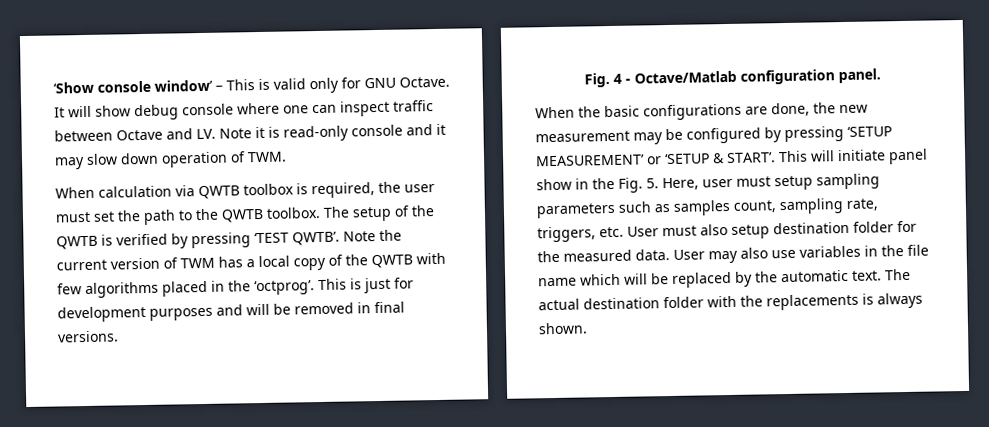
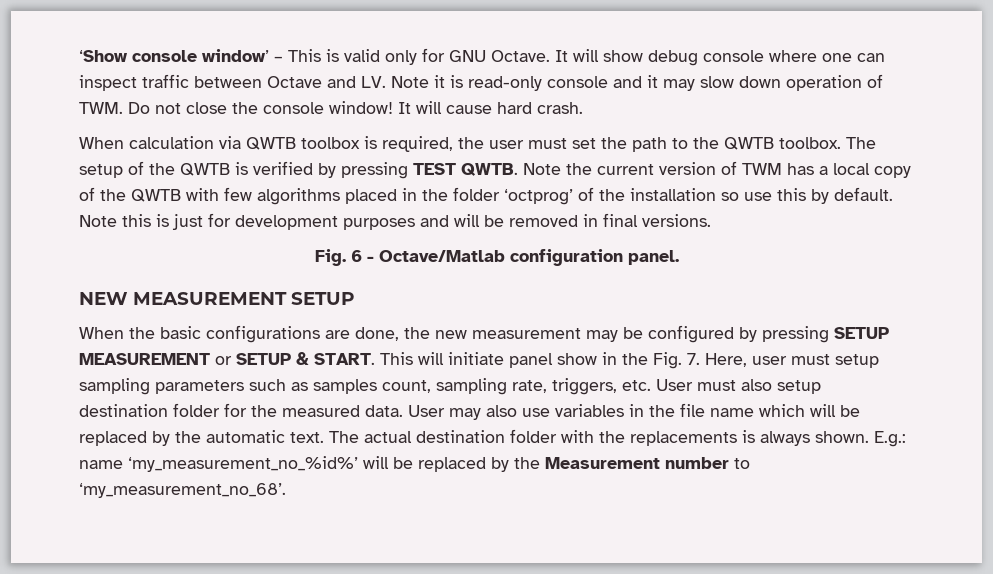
- It will show debug console where one can inspect traffic between Octave and LV. Note it is read-only console and it may slow down operation of TWM.
+ It will show debug console where one can inspect traffic between Octave and LV. Note it is read-only console and it may slow down operation of TWM. Do not close the console window! It will cause hard crash.
- The setup of the QWTB is verified by pressing ‘TEST QWTB’.
+ The setup of the QWTB is verified by pressing TEST QWTB.
- Note the current version of TWM has a local copy of the QWTB with few algorithms placed in the ‘octprog’. This is just for development purposes and will be removed in final versions.
+ Note the current version of TWM has a local copy of the QWTB with few algorithms placed in the folder ‘octprog’ of the installation so use this by default. Note this is just for development purposes and will be removed in final versions.
- Fig. 4 - Octave/Matlab configuration panel.
+ Fig. 6 - Octave/Matlab configuration panel.
+ NEW MEASUREMENT SETUP
- When the basic configurations are done, the new measurement may be configured by pressing ‘SETUP MEASUREMENT’ or ‘SETUP & START’.
+ When the basic configurations are done, the new measurement may be configured by pressing SETUP MEASUREMENT or SETUP & START.
- This will initiate panel show in the Fig. 5. Here, user must setup sampling parameters such as samples count, sampling rate, triggers, etc. User must also setup destination folder for the measured data.
+ This will initiate panel show in the Fig. 7. Here, user must setup sampling parameters such as samples count, sampling rate, triggers, etc. User must also setup destination folder for the measured data.
+ E.g.: name ‘my_measurement_no_%id%’ will be replaced by the Measurement number to ‘my_measurement_no_68’.

